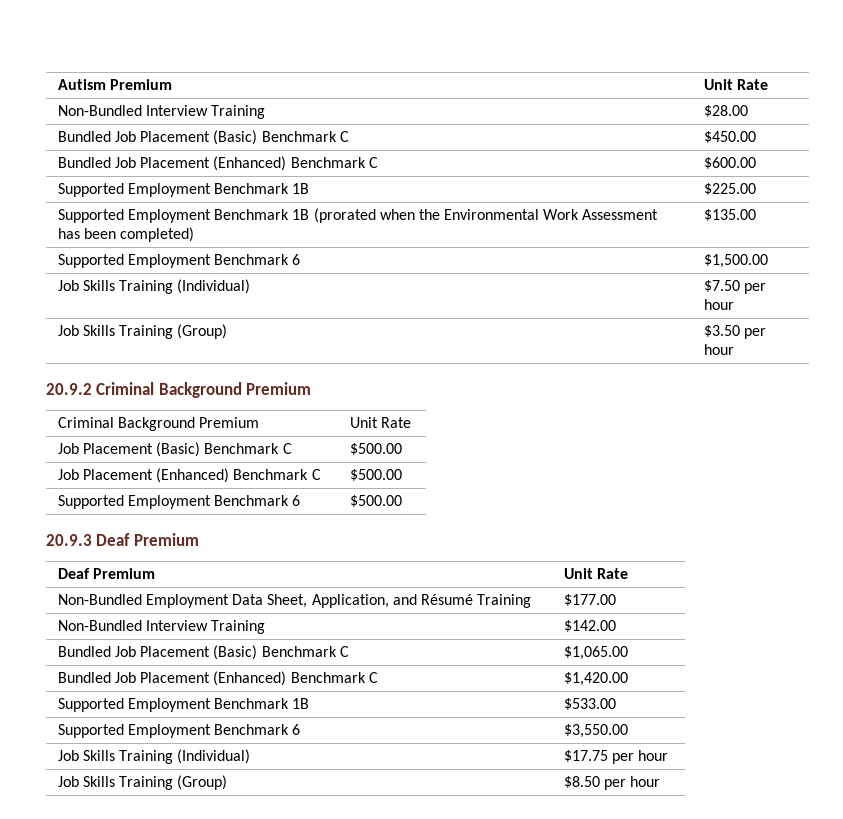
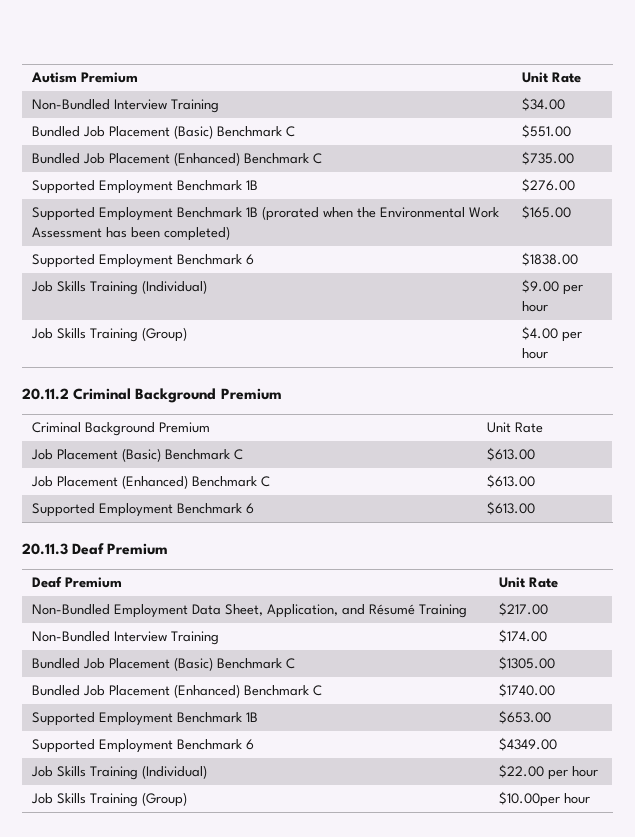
- Non-Bundled Interview Training | $28.00
- Bundled Job Placement (Basic) Benchmark C | $450.00
- Bundled Job Placement (Enhanced) Benchmark C | $600.00
- Supported Employment Benchmark 1B | $225.00
+ Non-Bundled Interview Training | $34.00
+ Bundled Job Placement (Basic) Benchmark C | $551.00
+ Bundled Job Placement (Enhanced) Benchmark C | $735.00
+ Supported Employment Benchmark 1B | $276.00
- Supported Employment Benchmark 1B (prorated when the Environmental Work Assessment has been completed) | $135.00
- Supported Employment Benchmark 6 | $1,500.00
- Job Skills Training (Individual) | $7.50 per hour
- Job Skills Training (Group) | $3.50 per hour
- 20.9.2 Criminal Background Premium
+ Supported Employment Benchmark 1B (prorated when the Environmental Work Assessment has been completed) | $165.00
+ Supported Employment Benchmark 6 | $1838.00
+ Job Skills Training (Individual) | $9.00 per hour
+ Job Skills Training (Group) | $4.00 per hour
+ 20.11.2 Criminal Background Premium
- Job Placement (Basic) Benchmark C | $500.00
- Job Placement (Enhanced) Benchmark C | $500.00
- Supported Employment Benchmark 6 | $500.00
- 20.9.3 Deaf Premium
+ Job Placement (Basic) Benchmark C | $613.00
+ Job Placement (Enhanced) Benchmark C | $613.00
+ Supported Employment Benchmark 6 | $613.00
+ 20.11.3 Deaf Premium
- Non-Bundled Employment Data Sheet, Application, and Résumé Training | $177.00
- Non-Bundled Interview Training | $142.00
- Bundled Job Placement (Basic) Benchmark C | $1,065.00
- Bundled Job Placement (Enhanced) Benchmark C | $1,420.00
- Supported Employment Benchmark 1B | $533.00
- Supported Employment Benchmark 6 | $3,550.00
- Job Skills Training (Individual) | $17.75 per hour
- Job Skills Training (Group) | $8.50 per hour
+ Non-Bundled Employment Data Sheet, Application, and Résumé Training | $217.00
+ Non-Bundled Interview Training | $174.00
+ Bundled Job Placement (Basic) Benchmark C | $1305.00
+ Bundled Job Placement (Enhanced) Benchmark C | $1740.00
+ Supported Employment Benchmark 1B | $653.00
+ Supported Employment Benchmark 6 | $4349.00
+ Job Skills Training (Individual) | $22.00 per hour
+ Job Skills Training (Group) | $10.00per hour

